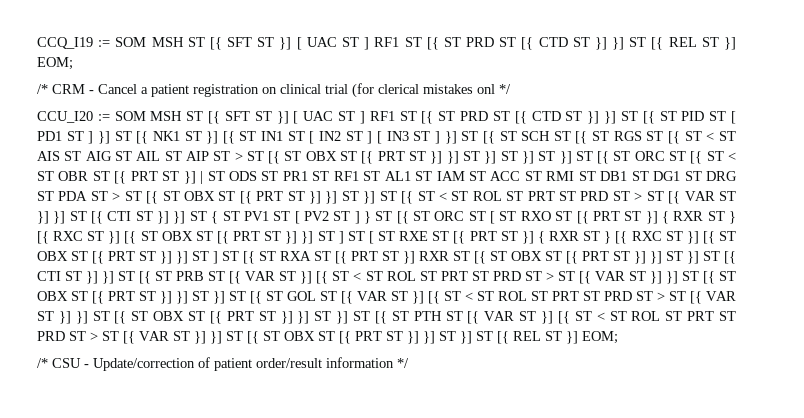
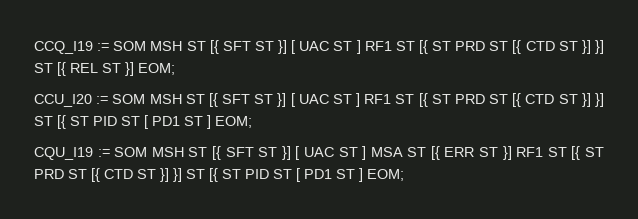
- /* CRM - Cancel a patient registration on clinical trial (for clerical mistakes onl */
- CCU_I20 := SOM MSH ST [{ SFT ST }] [ UAC ST ] RF1 ST [{ ST PRD ST [{ CTD ST }] }] ST [{ ST PID ST [ PD1 ST ] }] ST [{ NK1 ST }] [{ ST IN1 ST [ IN2 ST ] [ IN3 ST ] }] ST [{ ST SCH ST [{ ST RGS ST [{ ST < ST AIS ST AIG ST AIL ST AIP ST > ST [{ ST OBX ST [{ PRT ST }] }] ST }] ST }] ST }] ST [{ ST ORC ST [{ ST < ST OBR ST [{ PRT ST }] | ST ODS ST PR1 ST RF1 ST AL1 ST IAM ST ACC ST RMI ST DB1 ST DG1 ST DRG ST PDA ST > ST [{ ST OBX ST [{ PRT ST }] }] ST }] ST [{ ST < ST ROL ST PRT ST PRD ST > ST [{ VAR ST }] }] ST [{ CTI ST }] }] ST { ST PV1 ST [ PV2 ST ] } ST [{ ST ORC ST [ ST RXO ST [{ PRT ST }] { RXR ST } [{ RXC ST }] [{ ST OBX ST [{ PRT ST }] }] ST ] ST [ ST RXE ST [{ PRT ST }] { RXR ST } [{ RXC ST }] [{ ST OBX ST [{ PRT ST }] }] ST ] ST [{ ST RXA ST [{ PRT ST }] RXR ST [{ ST OBX ST [{ PRT ST }] }] ST }] ST [{ CTI ST }] }] ST [{ ST PRB ST [{ VAR ST }] [{ ST < ST ROL ST PRT ST PRD ST > ST [{ VAR ST }] }] ST [{ ST OBX ST [{ PRT ST }] }] ST }] ST [{ ST GOL ST [{ VAR ST }] [{ ST < ST ROL ST PRT ST PRD ST > ST [{ VAR ST }] }] ST [{ ST OBX ST [{ PRT ST }] }] ST }] ST [{ ST PTH ST [{ VAR ST }] [{ ST < ST ROL ST PRT ST PRD ST > ST [{ VAR ST }] }] ST [{ ST OBX ST [{ PRT ST }] }] ST }] ST [{ REL ST }] EOM;
- /* CSU - Update/correction of patient order/result information */
+ CCU_I20 := SOM MSH ST [{ SFT ST }] [ UAC ST ] RF1 ST [{ ST PRD ST [{ CTD ST }] }] ST [{ ST PID ST [ PD1 ST ] EOM;
+ CQU_I19 := SOM MSH ST [{ SFT ST }] [ UAC ST ] MSA ST [{ ERR ST }] RF1 ST [{ ST PRD ST [{ CTD ST }] }] ST [{ ST PID ST [ PD1 ST ] EOM;

